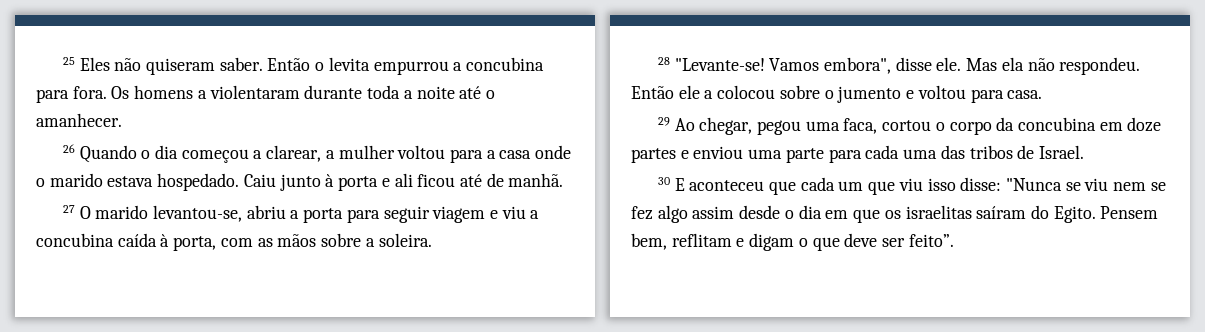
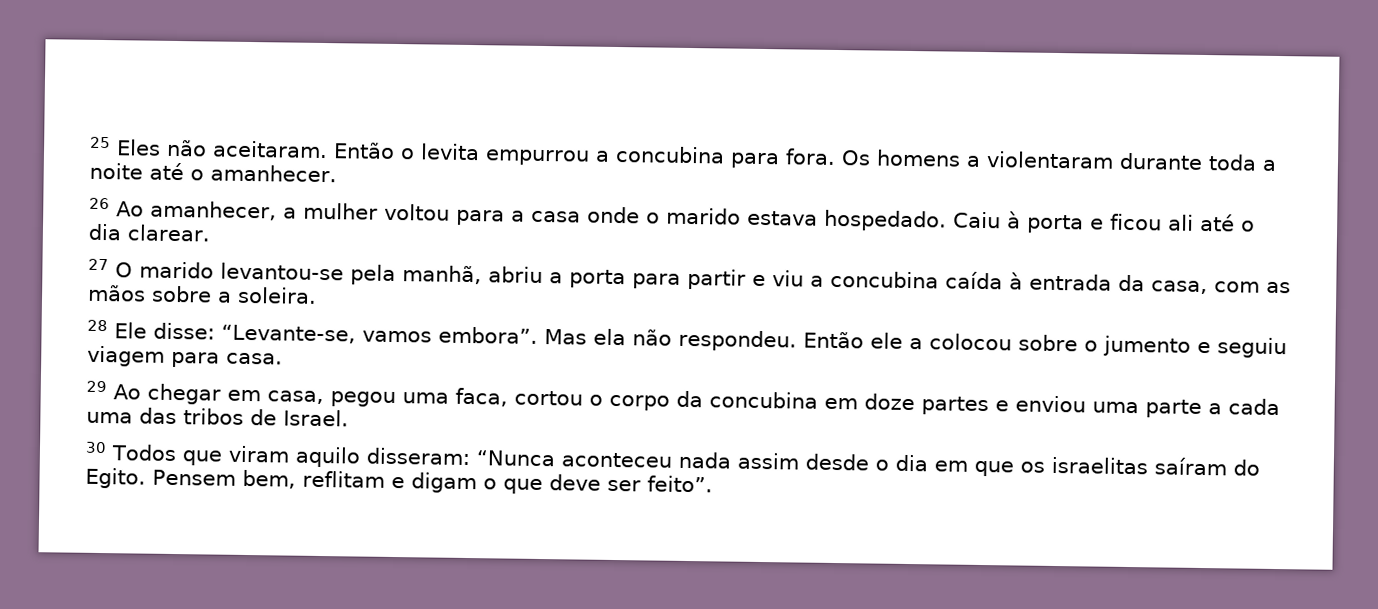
- 25 Eles não quiseram saber.
+ 25 Eles não aceitaram.
- 26 Quando o dia começou a clarear, a mulher voltou para a casa onde o marido estava hospedado.
+ 26 Ao amanhecer, a mulher voltou para a casa onde o marido estava hospedado.
- Caiu junto à porta e ali ficou até de manhã.
+ Caiu à porta e ficou ali até o dia clarear.
- 27 O marido levantou-se, abriu a porta para seguir viagem e viu a concubina caída à porta, com as mãos sobre a soleira.
+ 27 O marido levantou-se pela manhã, abriu a porta para partir e viu a concubina caída à entrada da casa, com as mãos sobre a soleira.
- 28 "Levante-se! Vamos embora", disse ele.
+ 28 Ele disse: “Levante-se, vamos embora”.
- Então ele a colocou sobre o jumento e voltou para casa.
+ Então ele a colocou sobre o jumento e seguiu viagem para casa.
- 29 Ao chegar, pegou uma faca, cortou o corpo da concubina em doze partes e enviou uma parte para cada uma das tribos de Israel.
+ 29 Ao chegar em casa, pegou uma faca, cortou o corpo da concubina em doze partes e enviou uma parte a cada uma das tribos de Israel.
- 30 E aconteceu que cada um que viu isso disse: "Nunca se viu nem se fez algo assim desde o dia em que os israelitas saíram do Egito.
+ 30 Todos que viram aquilo disseram: “Nunca aconteceu nada assim desde o dia em que os israelitas saíram do Egito.

